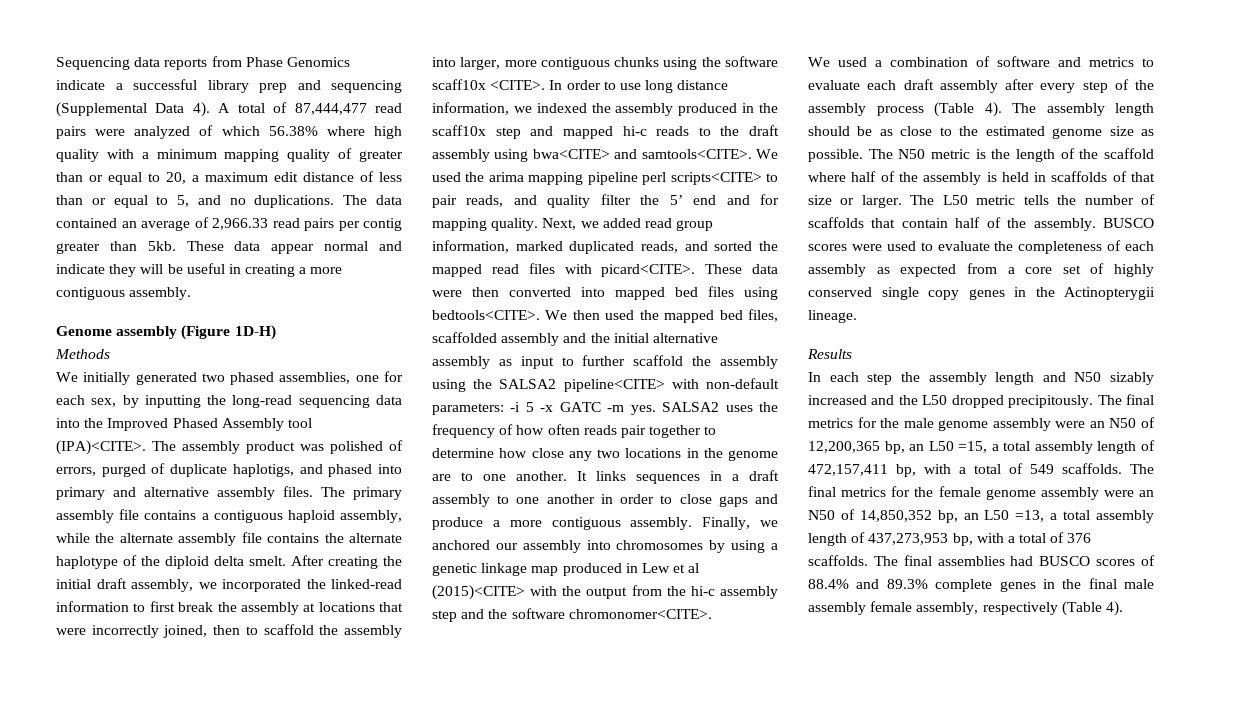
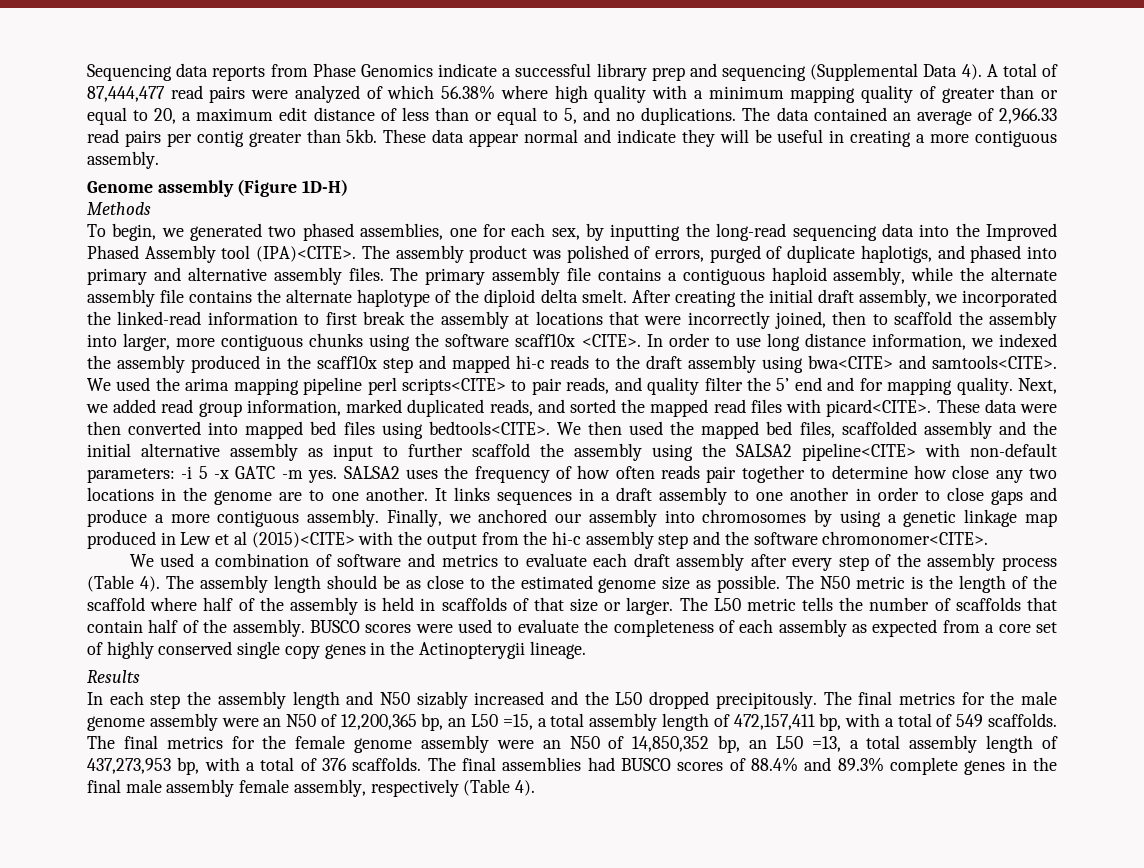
- We initially generated two phased assemblies, one for each sex, by inputting the long-read sequencing data into the Improved Phased Assembly tool (IPA)<CITE>.
+ To begin, we generated two phased assemblies, one for each sex, by inputting the long-read sequencing data into the Improved Phased Assembly tool (IPA)<CITE>.

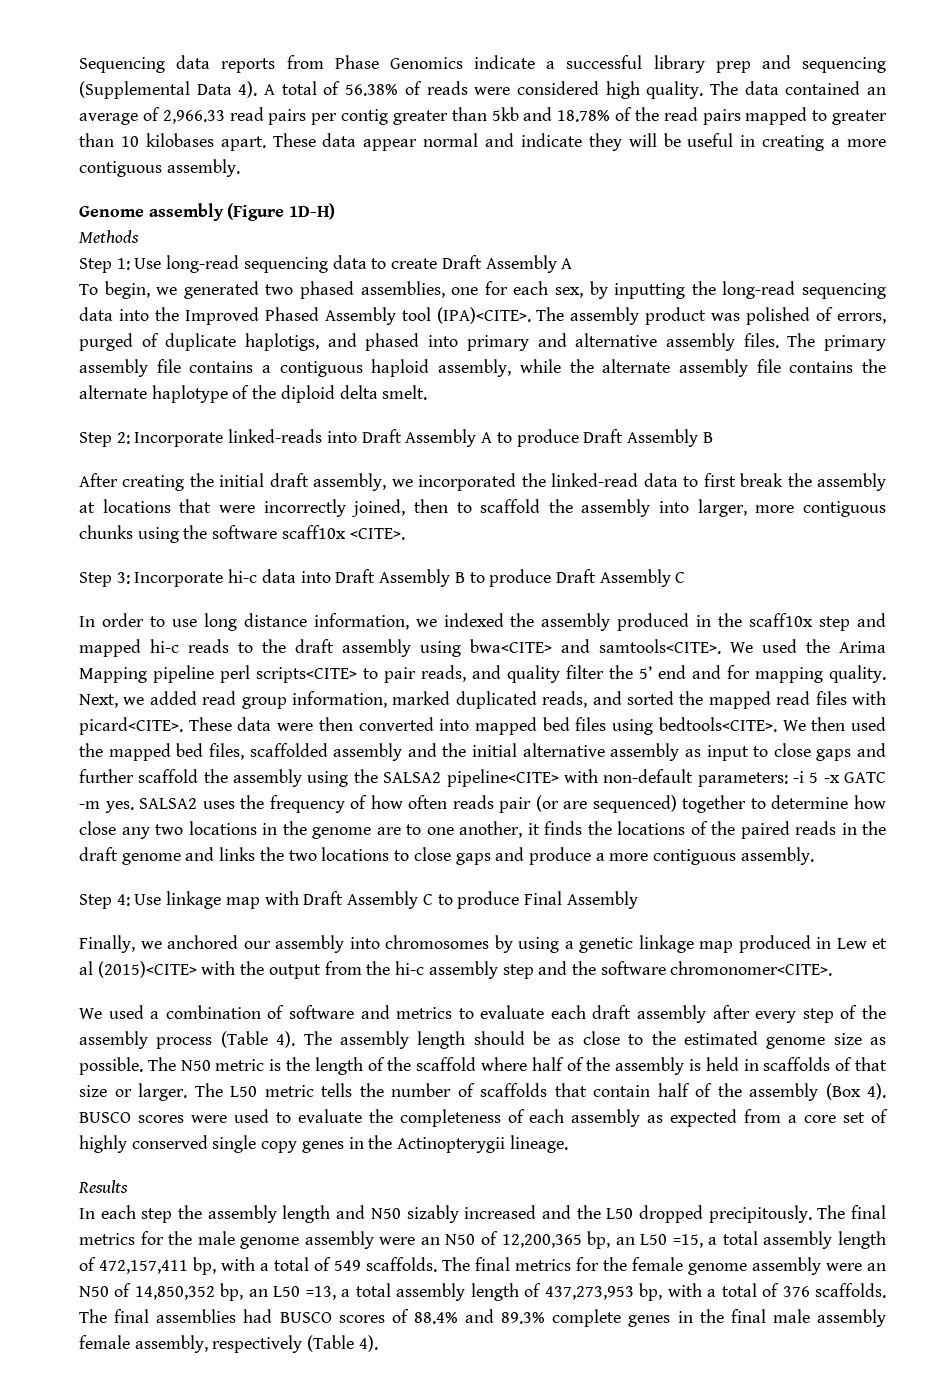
- A total of 87,444,477 read pairs were analyzed of which 56.38% where high quality with a minimum mapping quality of greater than or equal to 20, a maximum edit distance of less than or equal to 5, and no duplications.
+ A total of 56.38% of reads were considered high quality.
- The data contained an average of 2,966.33 read pairs per contig greater than 5kb.
+ The data contained an average of 2,966.33 read pairs per contig greater than 5kb and 18.78% of the read pairs mapped to greater than 10 kilobases apart.
+ Step 1: Use long-read sequencing data to create Draft Assembly A
- The primary assembly file contains a contiguous haploid assembly, while the alternate assembly file contains the alternate haplotype of the diploid delta smelt. After creating the initial draft assembly, we incorporated the linked-read information to first break the assembly at locations that were incorrectly joined, then to scaffold the assembly into larger, more contiguous chunks using the software scaff10x <CITE>. In order to use long distance information, we indexed the assembly produced in the scaff10x step and mapped hi-c reads to the draft assembly using bwa<CITE> and samtools<CITE>.
+ The primary assembly file contains a contiguous haploid assembly, while the alternate assembly file contains the alternate haplotype of the diploid delta smelt.
+ Step 2: Incorporate linked-reads into Draft Assembly A to produce Draft Assembly B
+ After creating the initial draft assembly, we incorporated the linked-read data to first break the assembly at locations that were incorrectly joined, then to scaffold the assembly into larger, more contiguous chunks using the software scaff10x <CITE>.
+ Step 3: Incorporate hi-c data into Draft Assembly B to produce Draft Assembly C
+ In order to use long distance information, we indexed the assembly produced in the scaff10x step and mapped hi-c reads to the draft assembly using bwa<CITE> and samtools<CITE>.
- We used the arima mapping pipeline perl scripts<CITE> to pair reads, and quality filter the 5’ end and for mapping quality.
+ We used the Arima Mapping pipeline perl scripts<CITE> to pair reads, and quality filter the 5’ end and for mapping quality.
- We then used the mapped bed files, scaffolded assembly and the initial alternative assembly as input to further scaffold the assembly using the SALSA2 pipeline<CITE> with non-default parameters: -i 5 -x GATC -m yes.
+ We then used the mapped bed files, scaffolded assembly and the initial alternative assembly as input to close gaps and further scaffold the assembly using the SALSA2 pipeline<CITE> with non-default parameters: -i 5 -x GATC -m yes.
- SALSA2 uses the frequency of how often reads pair together to determine how close any two locations in the genome are to one another. It links sequences in a draft assembly to one another in order to close gaps and produce a more contiguous assembly. Finally, we anchored our assembly into chromosomes by using a genetic linkage map produced in Lew et al (2015)<CITE> with the output from the hi-c assembly step and the software chromonomer<CITE>.
+ SALSA2 uses the frequency of how often reads pair (or are sequenced) together to determine how close any two locations in the genome are to one another, it finds the locations of the paired reads in the draft genome and links the two locations to close gaps and produce a more contiguous assembly.
+ Step 4: Use linkage map with Draft Assembly C to produce Final Assembly
+ Finally, we anchored our assembly into chromosomes by using a genetic linkage map produced in Lew et al (2015)<CITE> with the output from the hi-c assembly step and the software chromonomer<CITE>.
- The L50 metric tells the number of scaffolds that contain half of the assembly.
+ The L50 metric tells the number of scaffolds that contain half of the assembly (Box 4).

